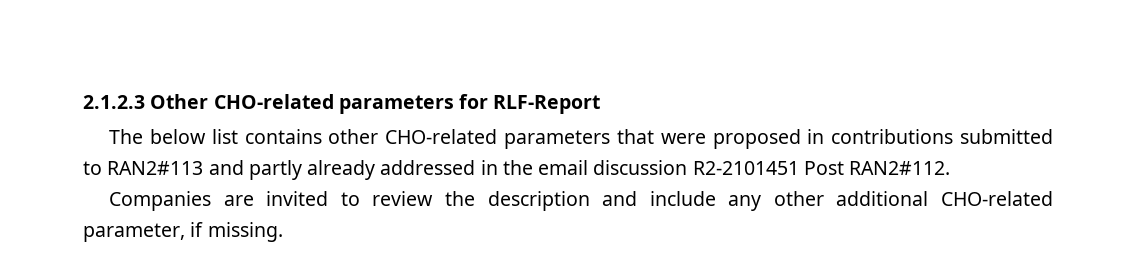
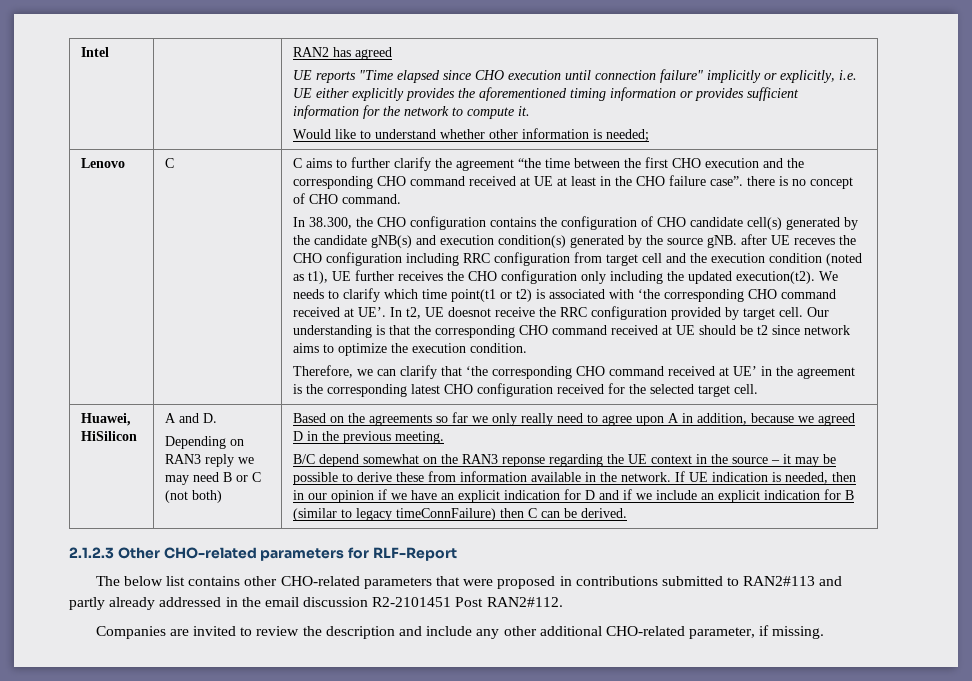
+ Intel | | RAN2 has agreed
+ UE reports "Time elapsed since CHO execution until connection failure" implicitly or explicitly, i.e. UE either explicitly provides the aforementioned timing information or provides sufficient information for the network to compute it.
+ Would like to understand whether other information is needed;
+ Lenovo | C | C aims to further clarify the agreement “the time between the first CHO execution and the corresponding CHO command received at UE at least in the CHO failure case”. there is no concept of CHO command.
+ In 38.300, the CHO configuration contains the configuration of CHO candidate cell(s) generated by the candidate gNB(s) and execution condition(s) generated by the source gNB. after UE receves the CHO configuration including RRC configuration from target cell and the execution condition (noted as t1), UE further receives the CHO configuration only including the updated execution(t2). We needs to clarify which time point(t1 or t2) is associated with ‘the corresponding CHO command received at UE’. In t2, UE doesnot receive the RRC configuration provided by target cell. Our understanding is that the corresponding CHO command received at UE should be t2 since network aims to optimize the execution condition.
+ Therefore, we can clarify that ‘the corresponding CHO command received at UE’ in the agreement is the corresponding latest CHO configuration received for the selected target cell.
+ Huawei, HiSilicon | A and D.
+ Depending on RAN3 reply we may need B or C (not both) | Based on the agreements so far we only really need to agree upon A in addition, because we agreed D in the previous meeting.
+ B/C depend somewhat on the RAN3 reponse regarding the UE context in the source – it may be possible to derive these from information available in the network. If UE indication is needed, then in our opinion if we have an explicit indication for D and if we include an explicit indication for B (similar to legacy timeConnFailure) then C can be derived.

